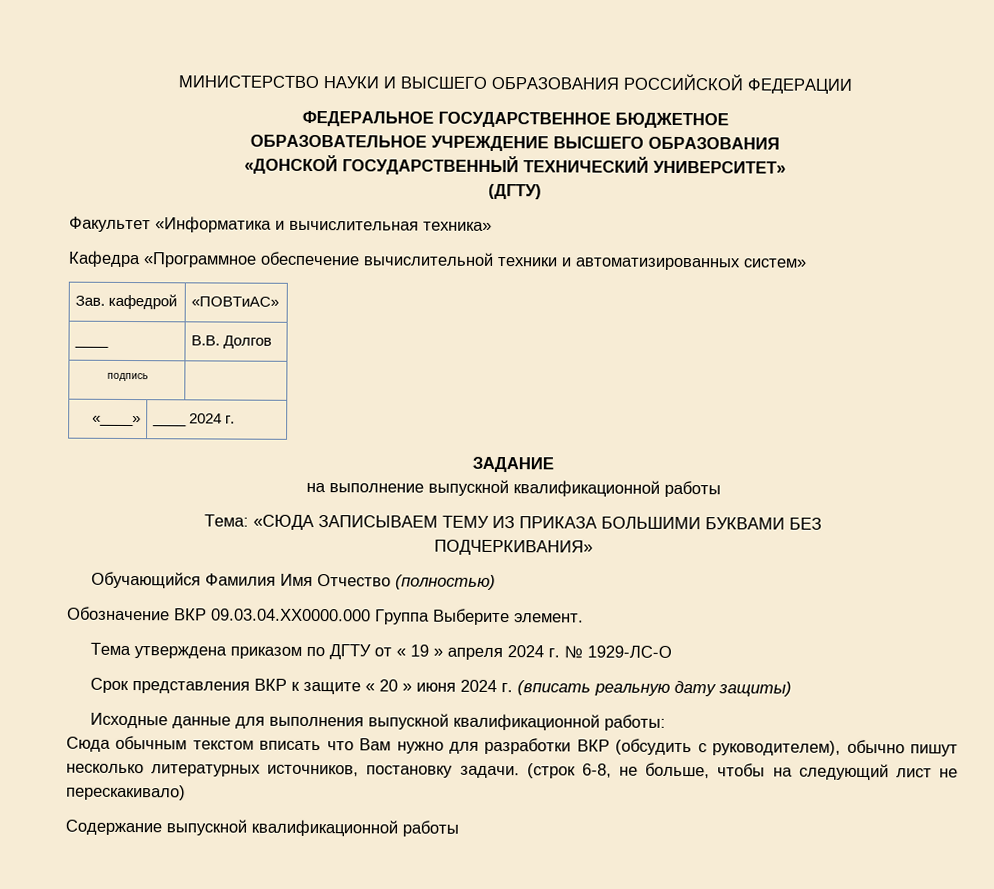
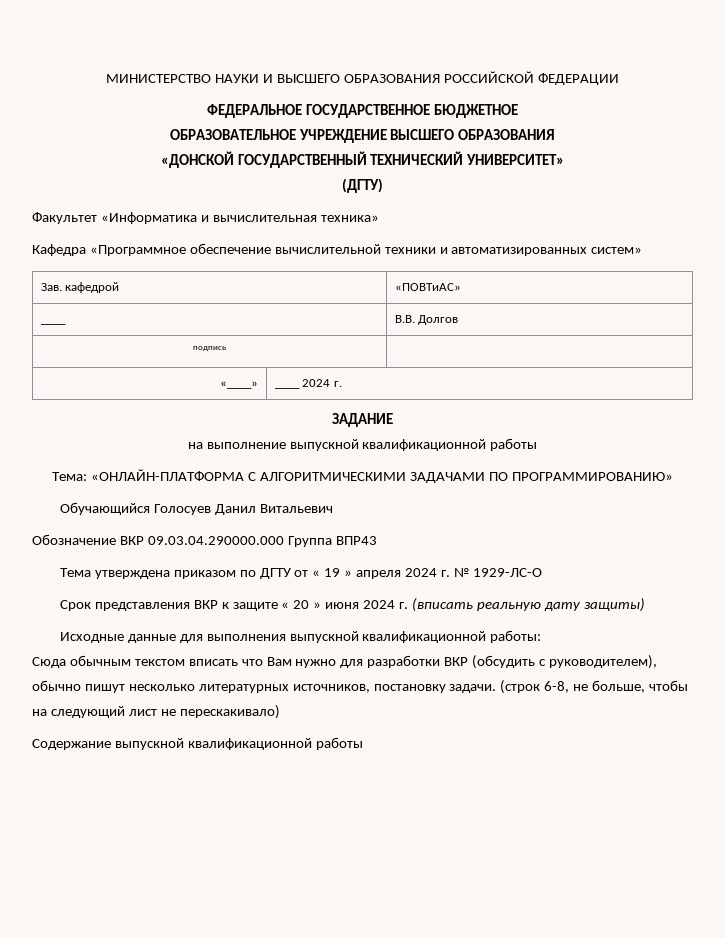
- Тема: «СЮДА ЗАПИСЫВАЕМ ТЕМУ ИЗ ПРИКАЗА БОЛЬШИМИ БУКВАМИ БЕЗ
- ПОДЧЕРКИВАНИЯ»
- Обучающийся Фамилия Имя Отчество (полностью)
- Обозначение ВКР 09.03.04.XX0000.000 Группа Выберите элемент.
+ Тема: «ОНЛАЙН-ПЛАТФОРМА С АЛГОРИТМИЧЕСКИМИ ЗАДАЧАМИ ПО ПРОГРАММИРОВАНИЮ»
+ Обучающийся Голосуев Данил Витальевич
+ Обозначение ВКР 09.03.04.290000.000 Группа ВПР43

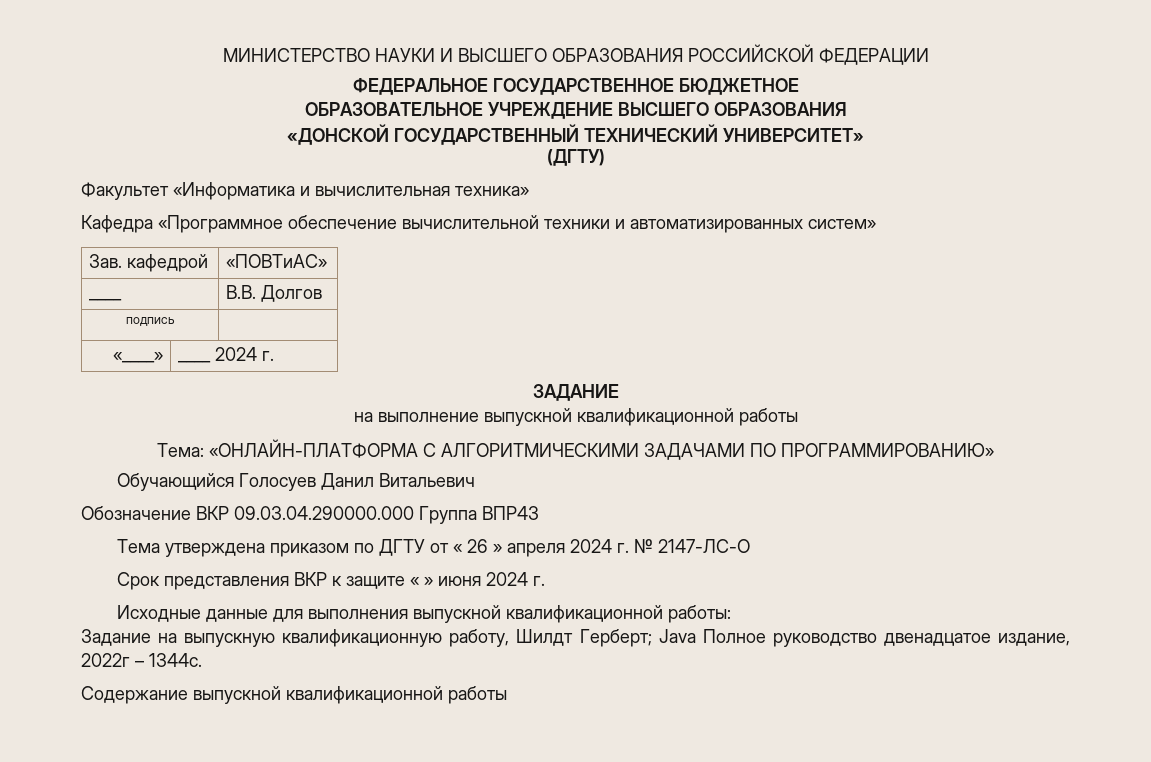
- Тема утверждена приказом по ДГТУ от « 19 » апреля 2024 г. № 1929-ЛС-О
+ Тема утверждена приказом по ДГТУ от « 26 » апреля 2024 г. № 2147-ЛС-О
- Срок представления ВКР к защите « 20 » июня 2024 г. (вписать реальную дату защиты)
+ Срок представления ВКР к защите « » июня 2024 г.
- Сюда обычным текстом вписать что Вам нужно для разработки ВКР (обсудить с руководителем), обычно пишут несколько литературных источников, постановку задачи. (строк 6-8, не больше, чтобы на следующий лист не перескакивало)
+ Задание на выпускную квалификационную работу, Шилдт Герберт; Java Полное руководство двенадцатое издание, 2022г – 1344с.

